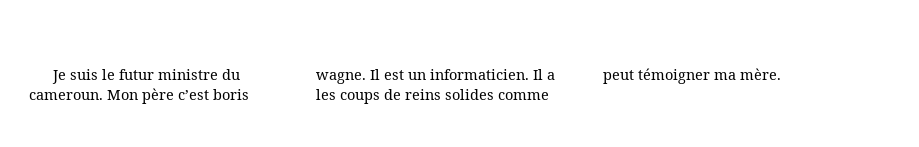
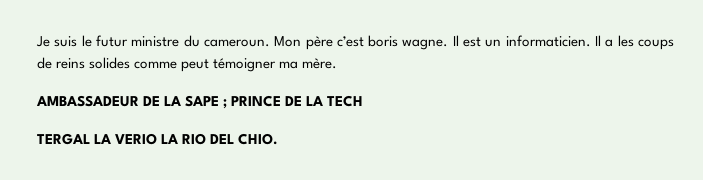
+ AMBASSADEUR DE LA SAPE ; PRINCE DE LA TECH
+ TERGAL LA VERIO LA RIO DEL CHIO.

